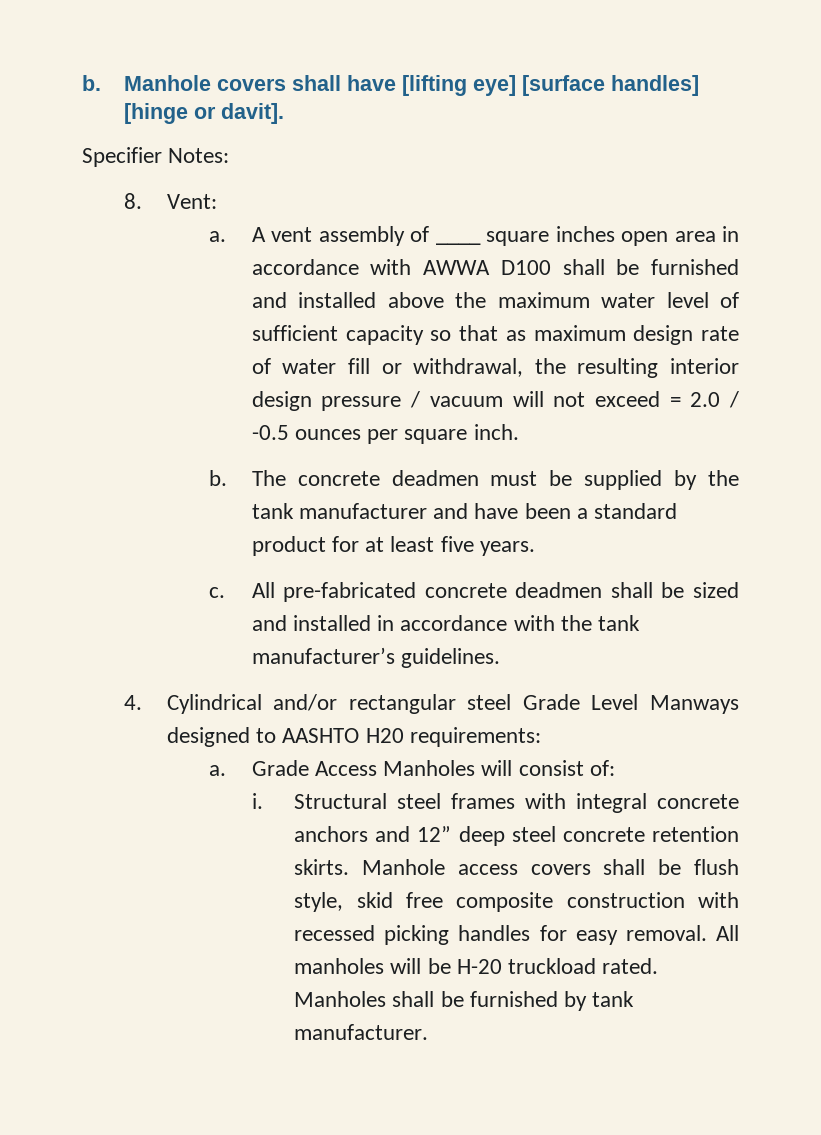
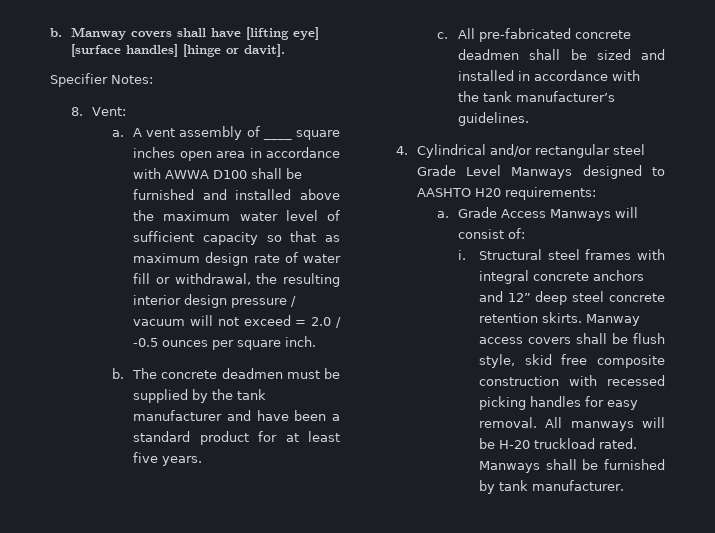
- b. Manhole covers shall have [lifting eye] [surface handles] [hinge or davit].
+ b. Manway covers shall have [lifting eye] [surface handles] [hinge or davit].
- Grade Access Manholes will consist of:
+ Grade Access Manways will consist of:
- Manhole access covers shall be flush style, skid free composite construction with recessed picking handles for easy removal.
+ Manway access covers shall be flush style, skid free composite construction with recessed picking handles for easy removal.
- All manholes will be H-20 truckload rated.
+ All manways will be H-20 truckload rated.
- Manholes shall be furnished by tank manufacturer.
+ Manways shall be furnished by tank manufacturer.

